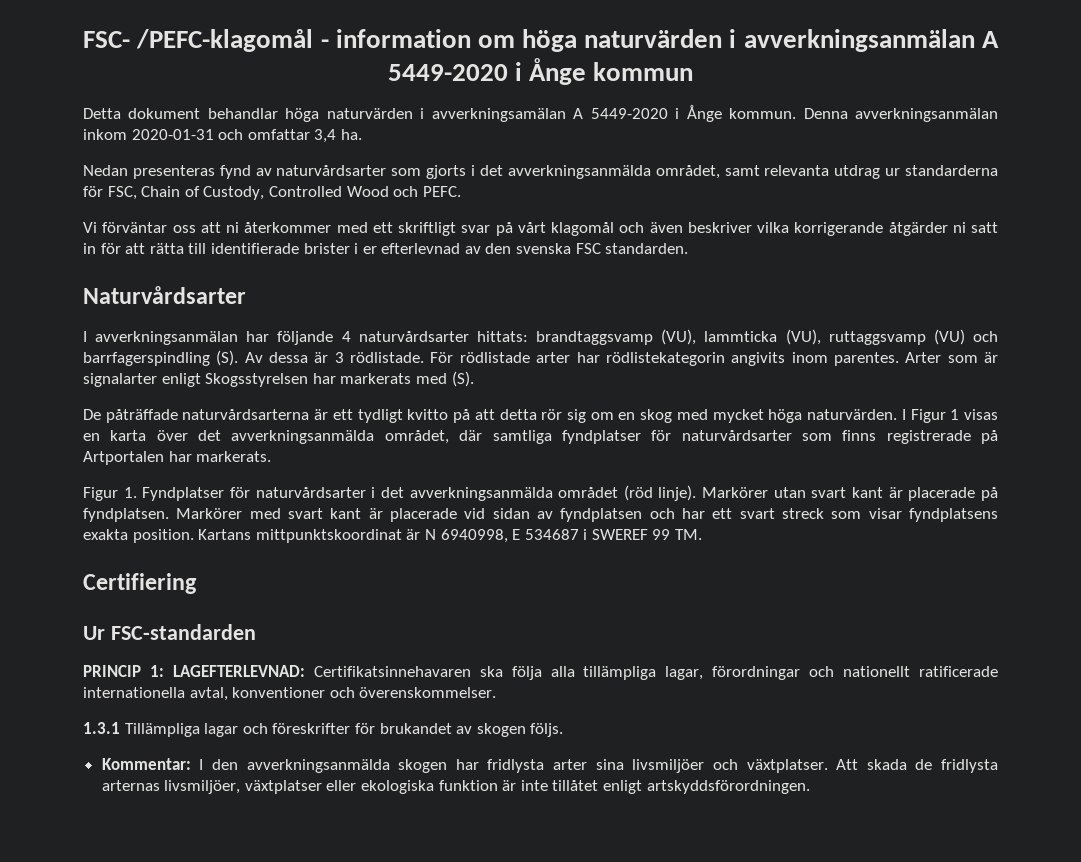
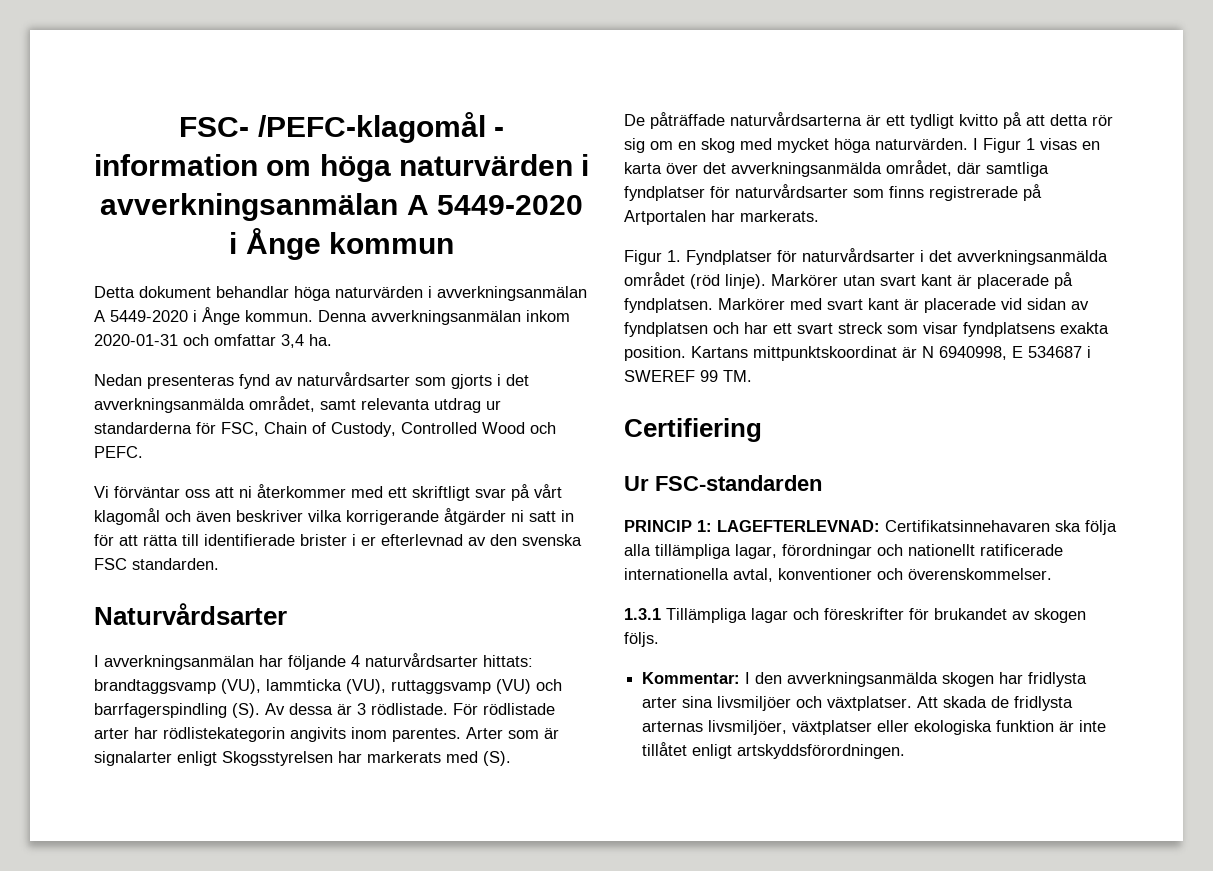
- Detta dokument behandlar höga naturvärden i avverkningsamälan A 5449-2020 i Ånge kommun.
+ Detta dokument behandlar höga naturvärden i avverkningsanmälan A 5449-2020 i Ånge kommun.

